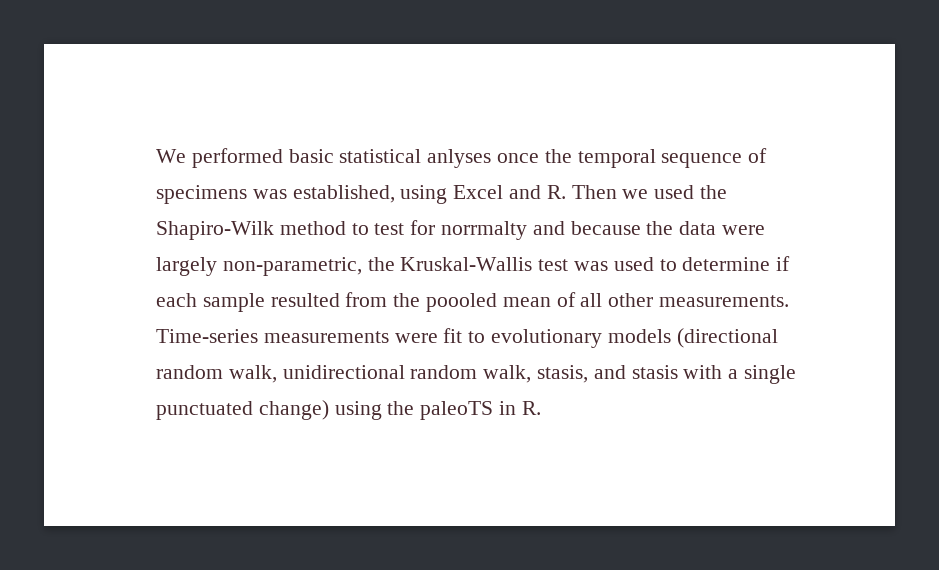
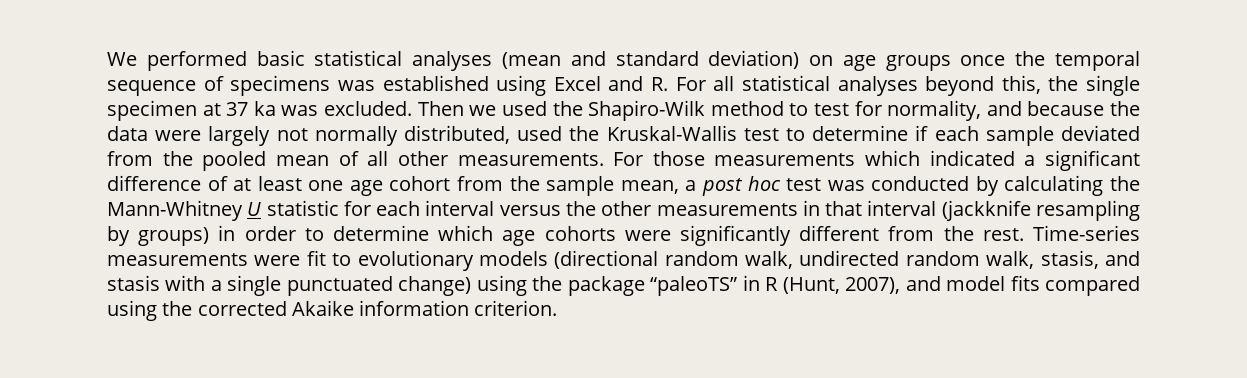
- We performed basic statistical anlyses once the temporal sequence of specimens was established, using Excel and R. Then we used the Shapiro-Wilk method to test for norrmalty and because the data were largely non-parametric, the Kruskal-Wallis test was used to determine if each sample resulted from the poooled mean of all other measurements.
+ We performed basic statistical analyses (mean and standard deviation) on age groups once the temporal sequence of specimens was established using Excel and R. For all statistical analyses beyond this, the single specimen at 37 ka was excluded. Then we used the Shapiro-Wilk method to test for normality, and because the data were largely not normally distributed, used the Kruskal-Wallis test to determine if each sample deviated from the pooled mean of all other measurements.
+ For those measurements which indicated a significant difference of at least one age cohort from the sample mean, a post hoc test was conducted by calculating the Mann-Whitney U statistic for each interval versus the other measurements in that interval (jackknife resampling by groups) in order to determine which age cohorts were significantly different from the rest.
- Time-series measurements were fit to evolutionary models (directional random walk, unidirectional random walk, stasis, and stasis with a single punctuated change) using the paleoTS in R.
+ Time-series measurements were fit to evolutionary models (directional random walk, undirected random walk, stasis, and stasis with a single punctuated change) using the package “paleoTS” in R (Hunt, 2007), and model fits compared using the corrected Akaike information criterion.

